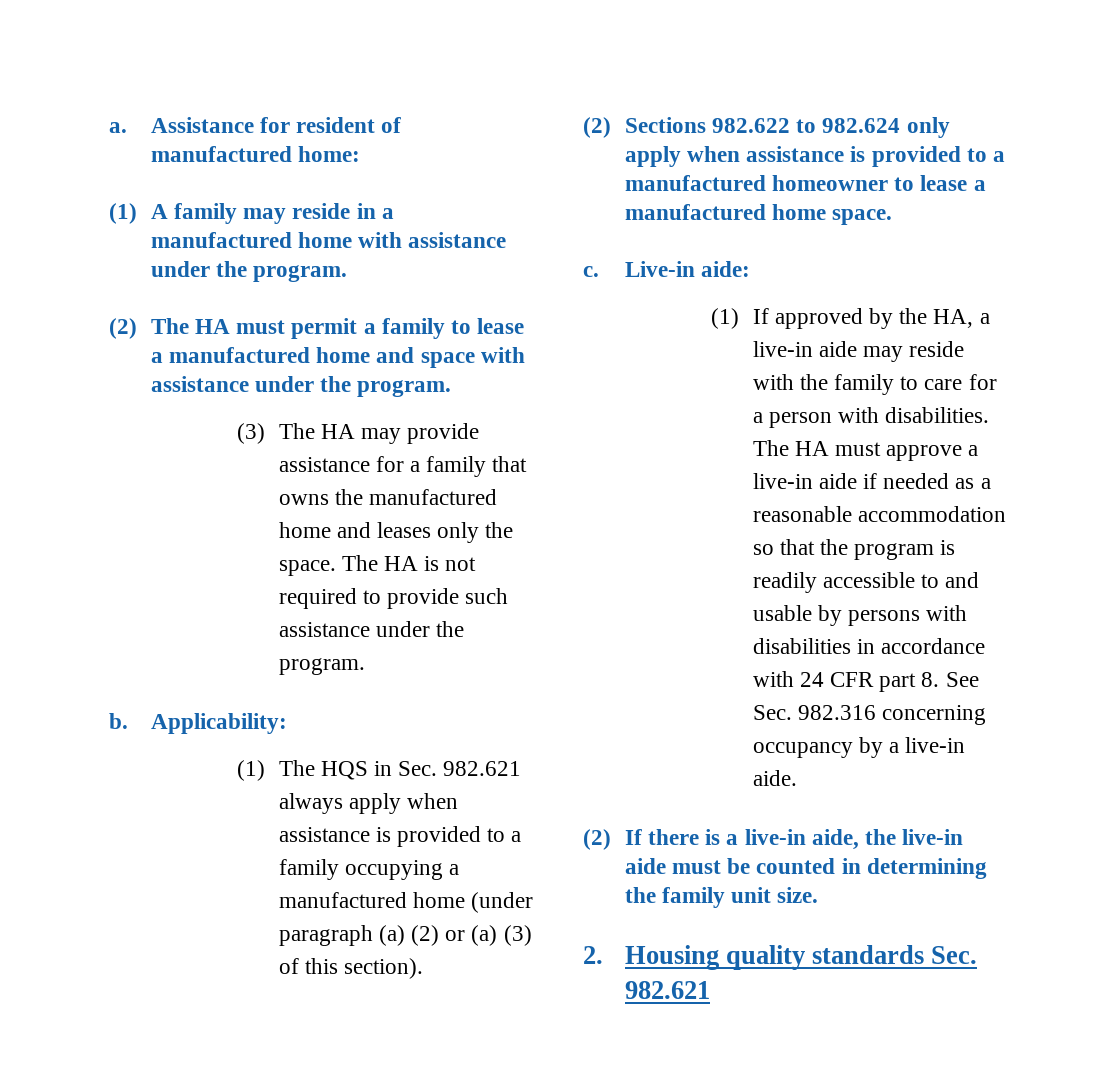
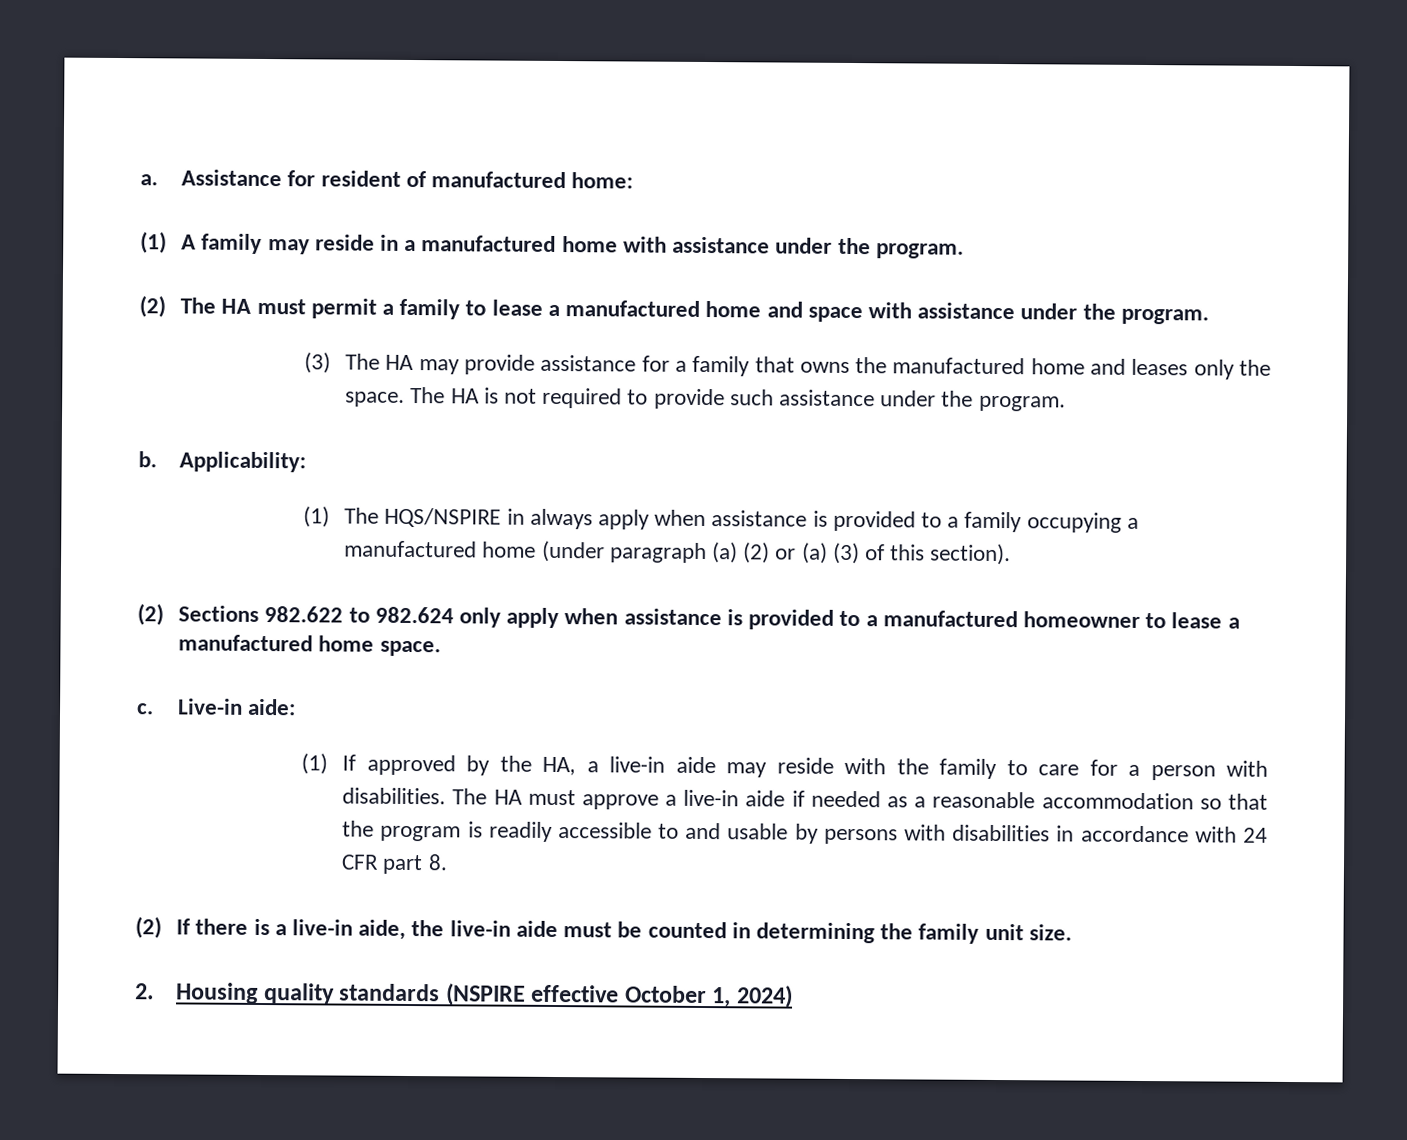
- (1) The HQS in Sec. 982.621 always apply when assistance is provided to a family occupying a manufactured home (under paragraph (a) (2) or (a) (3) of this section).
+ (1) The HQS/NSPIRE in always apply when assistance is provided to a family occupying a manufactured home (under paragraph (a) (2) or (a) (3) of this section).
- The HA must approve a live-in aide if needed as a reasonable accommodation so that the program is readily accessible to and usable by persons with disabilities in accordance with 24 CFR part 8. See Sec. 982.316 concerning occupancy by a live-in aide.
+ The HA must approve a live-in aide if needed as a reasonable accommodation so that the program is readily accessible to and usable by persons with disabilities in accordance with 24 CFR part 8.
- 2. Housing quality standards Sec. 982.621
+ 2. Housing quality standards (NSPIRE effective October 1, 2024)

